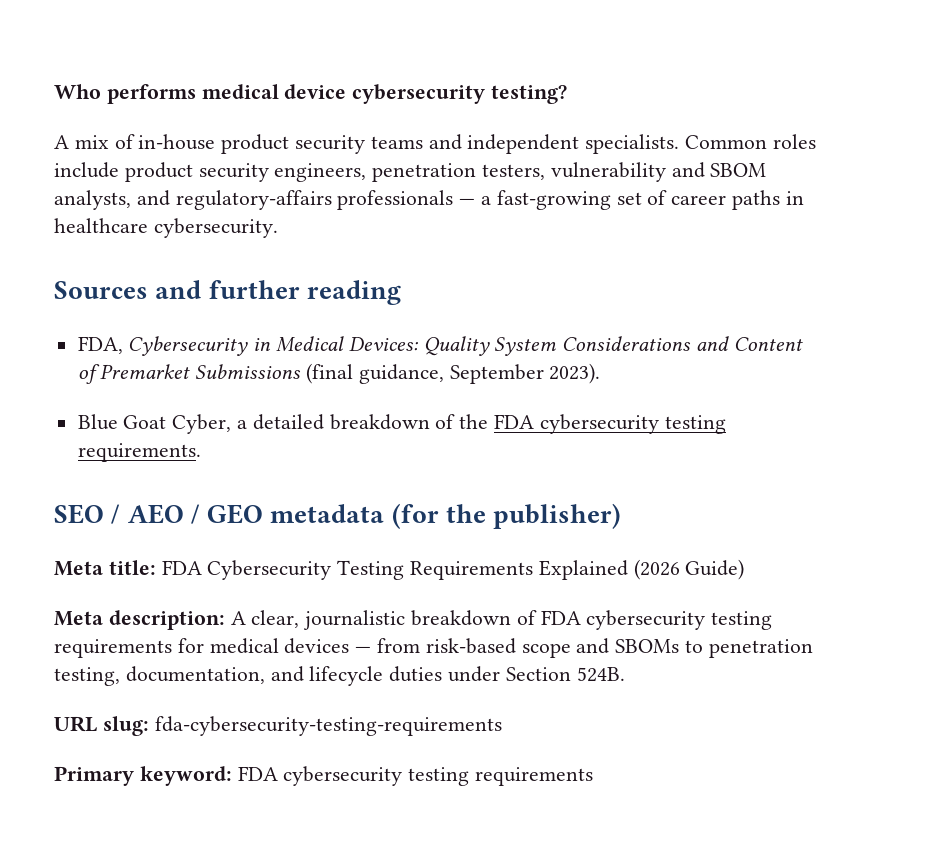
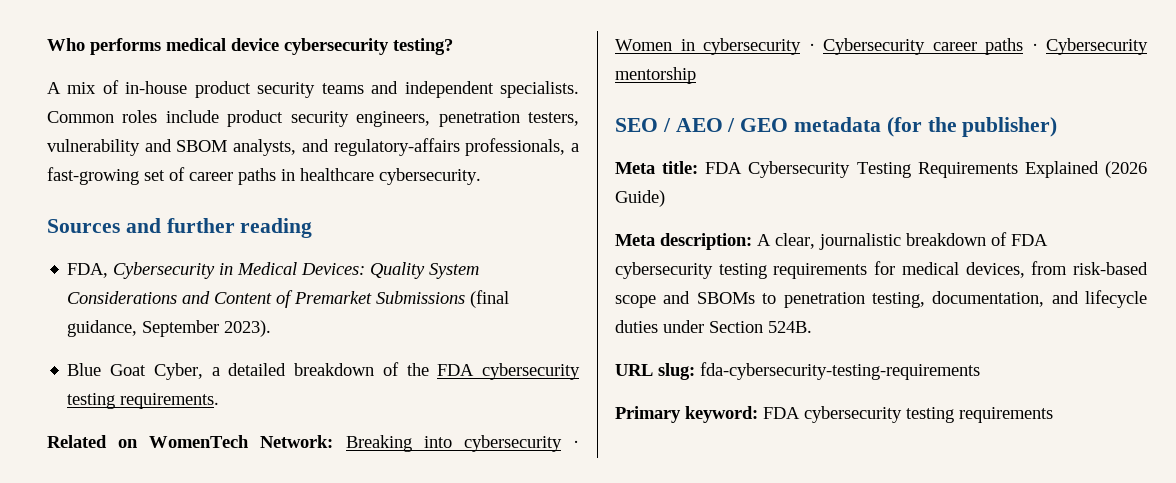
- Common roles include product security engineers, penetration testers, vulnerability and SBOM analysts, and regulatory-affairs professionals — a fast-growing set of career paths in healthcare cybersecurity.
+ Common roles include product security engineers, penetration testers, vulnerability and SBOM analysts, and regulatory-affairs professionals, a fast-growing set of career paths in healthcare cybersecurity.
+ Related on WomenTech Network: Breaking into cybersecurity · Women in cybersecurity · Cybersecurity career paths · Cybersecurity mentorship
- Meta description: A clear, journalistic breakdown of FDA cybersecurity testing requirements for medical devices — from risk-based scope and SBOMs to penetration testing, documentation, and lifecycle duties under Section 524B.
+ Meta description: A clear, journalistic breakdown of FDA cybersecurity testing requirements for medical devices, from risk-based scope and SBOMs to penetration testing, documentation, and lifecycle duties under Section 524B.

